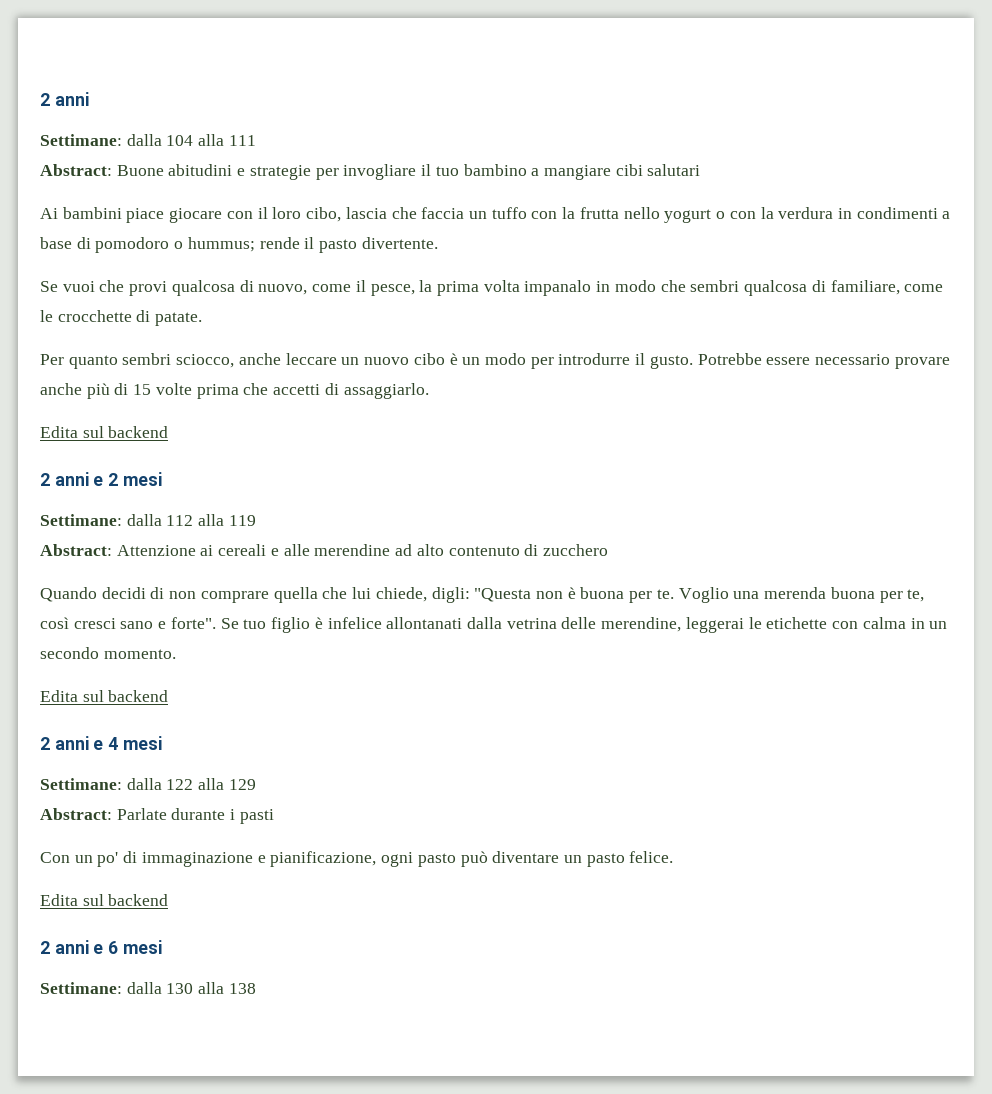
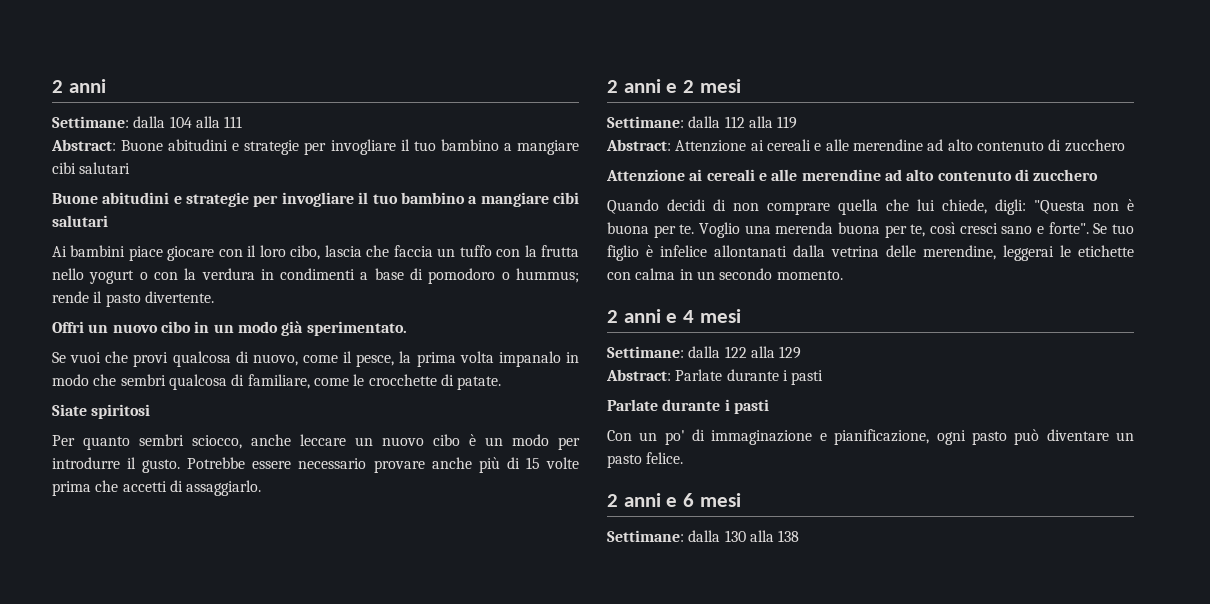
  Abstract: Buone abitudini e strategie per invogliare il tuo bambino a mangiare cibi salutari
+ Buone abitudini e strategie per invogliare il tuo bambino a mangiare cibi salutari
+ Offri un nuovo cibo in un modo già sperimentato.
+ Siate spiritosi
  Potrebbe essere necessario provare anche più di 15 volte prima che accetti di assaggiarlo.
- Edita sul backend
  Abstract: Attenzione ai cereali e alle merendine ad alto contenuto di zucchero
+ Attenzione ai cereali e alle merendine ad alto contenuto di zucchero
  Se tuo figlio è infelice allontanati dalla vetrina delle merendine, leggerai le etichette con calma in un secondo momento.
- Edita sul backend
  Abstract: Parlate durante i pasti
+ Parlate durante i pasti
  Con un po' di immaginazione e pianificazione, ogni pasto può diventare un pasto felice.
- Edita sul backend

